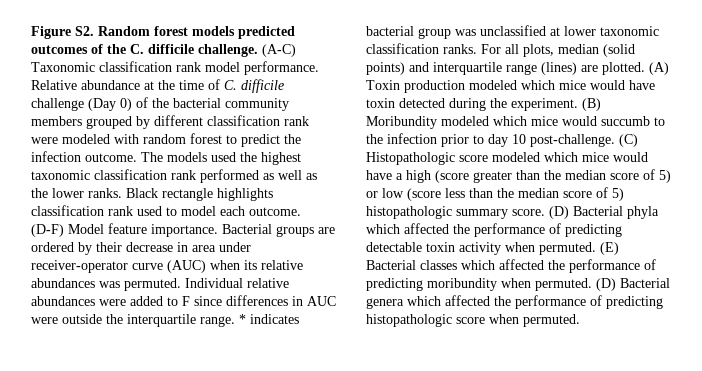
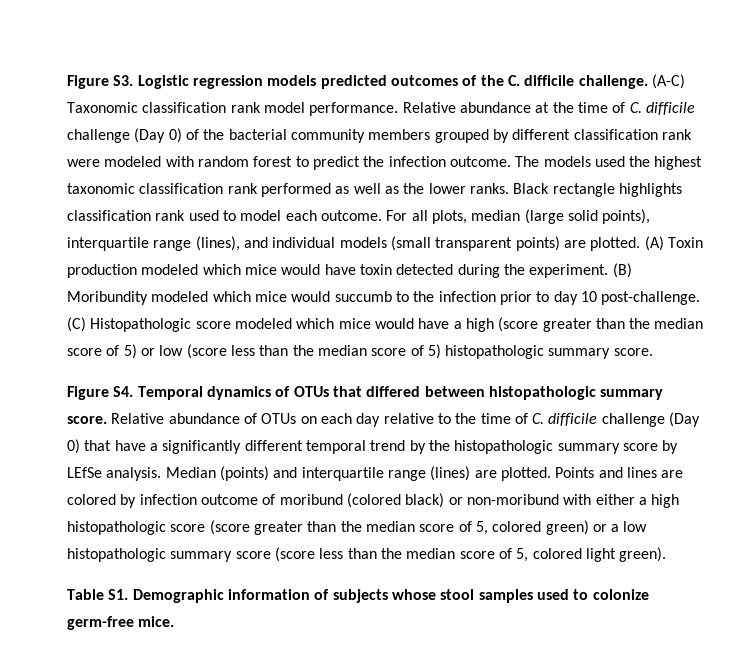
- Figure S2. Random forest models predicted outcomes of the C. difficile challenge.
+ Figure S3. Logistic regression models predicted outcomes of the C. difficile challenge.
- (D-F) Model feature importance. Bacterial groups are ordered by their decrease in area under receiver-operator curve (AUC) when its relative abundances was permuted. Individual relative abundances were added to F since differences in AUC were outside the interquartile range. * indicates bacterial group was unclassified at lower taxonomic classification ranks. For all plots, median (solid points) and interquartile range (lines) are plotted.
+ For all plots, median (large solid points), interquartile range (lines), and individual models (small transparent points) are plotted.
- (C) Histopathologic score modeled which mice would have a high (score greater than the median score of 5) or low (score less than the median score of 5) histopathologic summary score. (D) Bacterial phyla which affected the performance of predicting detectable toxin activity when permuted. (E) Bacterial classes which affected the performance of predicting moribundity when permuted. (D) Bacterial genera which affected the performance of predicting histopathologic score when permuted.
+ (C) Histopathologic score modeled which mice would have a high (score greater than the median score of 5) or low (score less than the median score of 5) histopathologic summary score.
+ Figure S4. Temporal dynamics of OTUs that differed between histopathologic summary score. Relative abundance of OTUs on each day relative to the time of C. difficile challenge (Day 0) that have a significantly different temporal trend by the histopathologic summary score by LEfSe analysis. Median (points) and interquartile range (lines) are plotted. Points and lines are colored by infection outcome of moribund (colored black) or non-moribund with either a high histopathologic score (score greater than the median score of 5, colored green) or a low histopathologic summary score (score less than the median score of 5, colored light green).
+ Table S1. Demographic information of subjects whose stool samples used to colonize germ-free mice.

